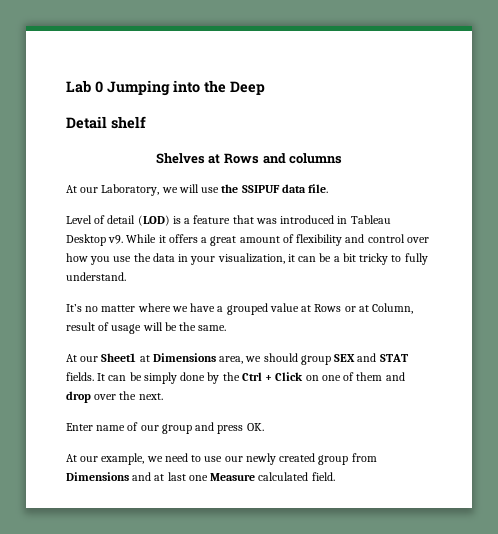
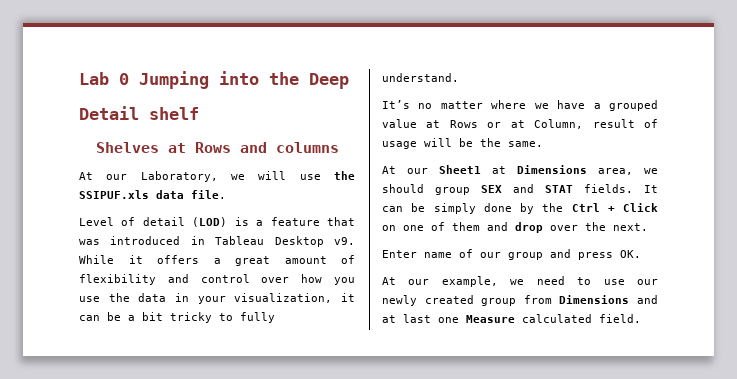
- At our Laboratory, we will use the SSIPUF data file.
+ At our Laboratory, we will use the SSIPUF.xls data file.

